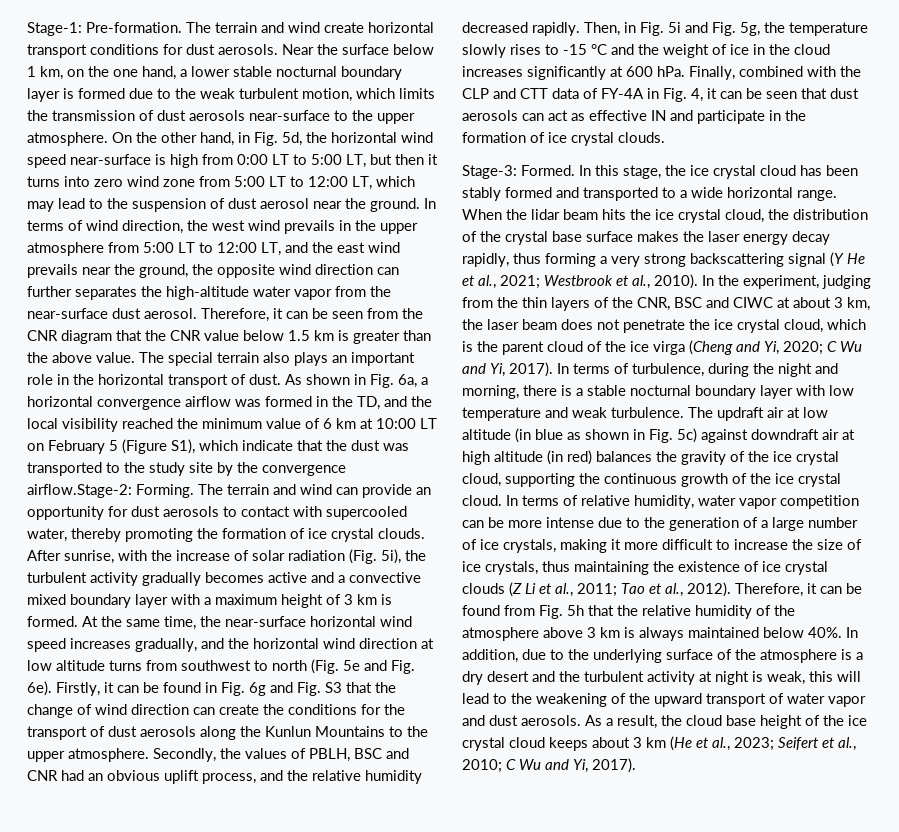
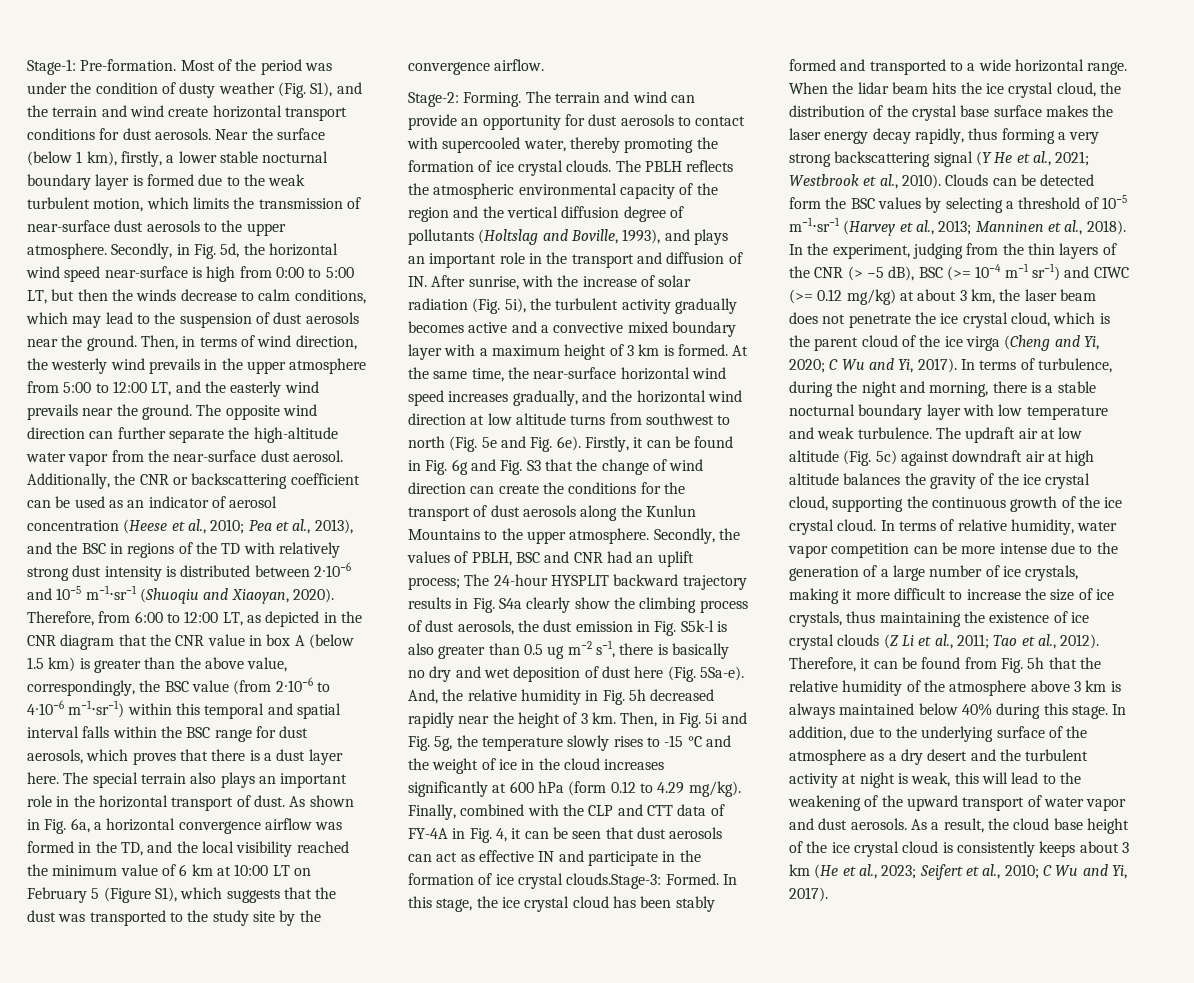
- The terrain and wind create horizontal transport conditions for dust aerosols.
+ Most of the period was under the condition of dusty weather (Fig. S1), and the terrain and wind create horizontal transport conditions for dust aerosols.
- Near the surface below 1 km, on the one hand, a lower stable nocturnal boundary layer is formed due to the weak turbulent motion, which limits the transmission of dust aerosols near-surface to the upper atmosphere. On the other hand, in Fig. 5d, the horizontal wind speed near-surface is high from 0:00 LT to 5:00 LT, but then it turns into zero wind zone from 5:00 LT to 12:00 LT, which may lead to the suspension of dust aerosol near the ground. In terms of wind direction, the west wind prevails in the upper atmosphere from 5:00 LT to 12:00 LT, and the east wind prevails near the ground, the opposite wind direction can further separates the high-altitude water vapor from the near-surface dust aerosol.
+ Near the surface (below 1 km), firstly, a lower stable nocturnal boundary layer is formed due to the weak turbulent motion, which limits the transmission of near-surface dust aerosols to the upper atmosphere. Secondly, in Fig. 5d, the horizontal wind speed near-surface is high from 0:00 to 5:00 LT, but then the winds decrease to calm conditions, which may lead to the suspension of dust aerosols near the ground. Then, in terms of wind direction, the westerly wind prevails in the upper atmosphere from 5:00 to 12:00 LT, and the easterly wind prevails near the ground. The opposite wind direction can further separate the high-altitude water vapor from the near-surface dust aerosol.
- Therefore, it can be seen from the CNR diagram that the CNR value below 1.5 km is greater than the above value.
+ Additionally, the CNR or backscattering coefficient can be used as an indicator of aerosol concentration (Heese et al., 2010; Pea et al., 2013), and the BSC in regions of the TD with relatively strong dust intensity is distributed between 2∙10−6 and 10−5 m−1⋅sr−1 (Shuoqiu and Xiaoyan, 2020). Therefore, from 6:00 to 12:00 LT, as depicted in the CNR diagram that the CNR value in box A (below 1.5 km) is greater than the above value, correspondingly, the BSC value (from 2∙10−6 to 4∙10−6 m−1⋅sr−1) within this temporal and spatial interval falls within the BSC range for dust aerosols, which proves that there is a dust layer here.
- As shown in Fig. 6a, a horizontal convergence airflow was formed in the TD, and the local visibility reached the minimum value of 6 km at 10:00 LT on February 5 (Figure S1), which indicate that the dust was transported to the study site by the convergence airflow.Stage-2: Forming.
+ As shown in Fig. 6a, a horizontal convergence airflow was formed in the TD, and the local visibility reached the minimum value of 6 km at 10:00 LT on February 5 (Figure S1), which suggests that the dust was transported to the study site by the convergence airflow.
+ Stage-2: Forming.
- After sunrise, with the increase of solar radiation (Fig. 5i), the turbulent activity gradually becomes active and a convective mixed boundary layer with a maximum height of 3 km is formed.
+ The PBLH reflects the atmospheric environmental capacity of the region and the vertical diffusion degree of pollutants (Holtslag and Boville, 1993), and plays an important role in the transport and diffusion of IN. After sunrise, with the increase of solar radiation (Fig. 5i), the turbulent activity gradually becomes active and a convective mixed boundary layer with a maximum height of 3 km is formed.
- Secondly, the values of PBLH, BSC and CNR had an obvious uplift process, and the relative humidity decreased rapidly.
+ Secondly, the values of PBLH, BSC and CNR had an uplift process; The 24-hour HYSPLIT backward trajectory results in Fig. S4a clearly show the climbing process of dust aerosols, the dust emission in Fig. S5k-l is also greater than 0.5 ug m−2 s−1, there is basically no dry and wet deposition of dust here (Fig. 5Sa-e). And, the relative humidity in Fig. 5h decreased rapidly near the height of 3 km.
- Then, in Fig. 5i and Fig. 5g, the temperature slowly rises to -15 °C and the weight of ice in the cloud increases significantly at 600 hPa.
+ Then, in Fig. 5i and Fig. 5g, the temperature slowly rises to -15 °C and the weight of ice in the cloud increases significantly at 600 hPa (form 0.12 to 4.29 mg/kg).
- Finally, combined with the CLP and CTT data of FY-4A in Fig. 4, it can be seen that dust aerosols can act as effective IN and participate in the formation of ice crystal clouds.
- Stage-3: Formed.
+ Finally, combined with the CLP and CTT data of FY-4A in Fig. 4, it can be seen that dust aerosols can act as effective IN and participate in the formation of ice crystal clouds.Stage-3: Formed.
+ Clouds can be detected form the BSC values by selecting a threshold of 10−5 m−1⋅sr−1 (Harvey et al., 2013; Manninen et al., 2018).
- In the experiment, judging from the thin layers of the CNR, BSC and CIWC at about 3 km, the laser beam does not penetrate the ice crystal cloud, which is the parent cloud of the ice virga (Cheng and Yi, 2020; C Wu and Yi, 2017).
+ In the experiment, judging from the thin layers of the CNR (> −5 dB), BSC (>= 10−4 m−1 sr−1) and CIWC (>= 0.12 mg/kg) at about 3 km, the laser beam does not penetrate the ice crystal cloud, which is the parent cloud of the ice virga (Cheng and Yi, 2020; C Wu and Yi, 2017).
- The updraft air at low altitude (in blue as shown in Fig. 5c) against downdraft air at high altitude (in red) balances the gravity of the ice crystal cloud, supporting the continuous growth of the ice crystal cloud.
+ The updraft air at low altitude (Fig. 5c) against downdraft air at high altitude balances the gravity of the ice crystal cloud, supporting the continuous growth of the ice crystal cloud.
- Therefore, it can be found from Fig. 5h that the relative humidity of the atmosphere above 3 km is always maintained below 40%.
+ Therefore, it can be found from Fig. 5h that the relative humidity of the atmosphere above 3 km is always maintained below 40% during this stage.
- In addition, due to the underlying surface of the atmosphere is a dry desert and the turbulent activity at night is weak, this will lead to the weakening of the upward transport of water vapor and dust aerosols.
+ In addition, due to the underlying surface of the atmosphere as a dry desert and the turbulent activity at night is weak, this will lead to the weakening of the upward transport of water vapor and dust aerosols.
- As a result, the cloud base height of the ice crystal cloud keeps about 3 km (He et al., 2023; Seifert et al., 2010; C Wu and Yi, 2017).
+ As a result, the cloud base height of the ice crystal cloud is consistently keeps about 3 km (He et al., 2023; Seifert et al., 2010; C Wu and Yi, 2017).

